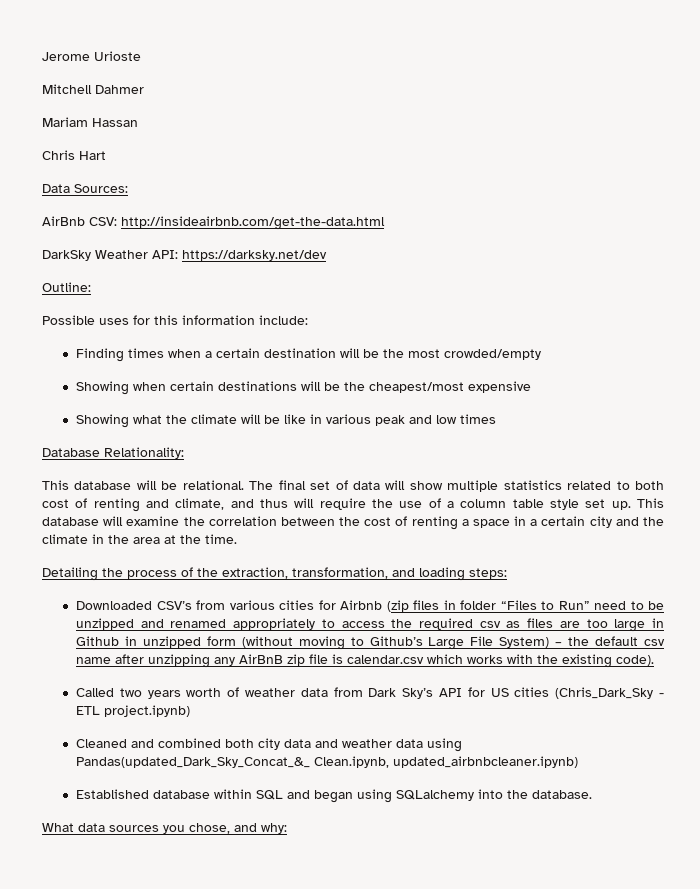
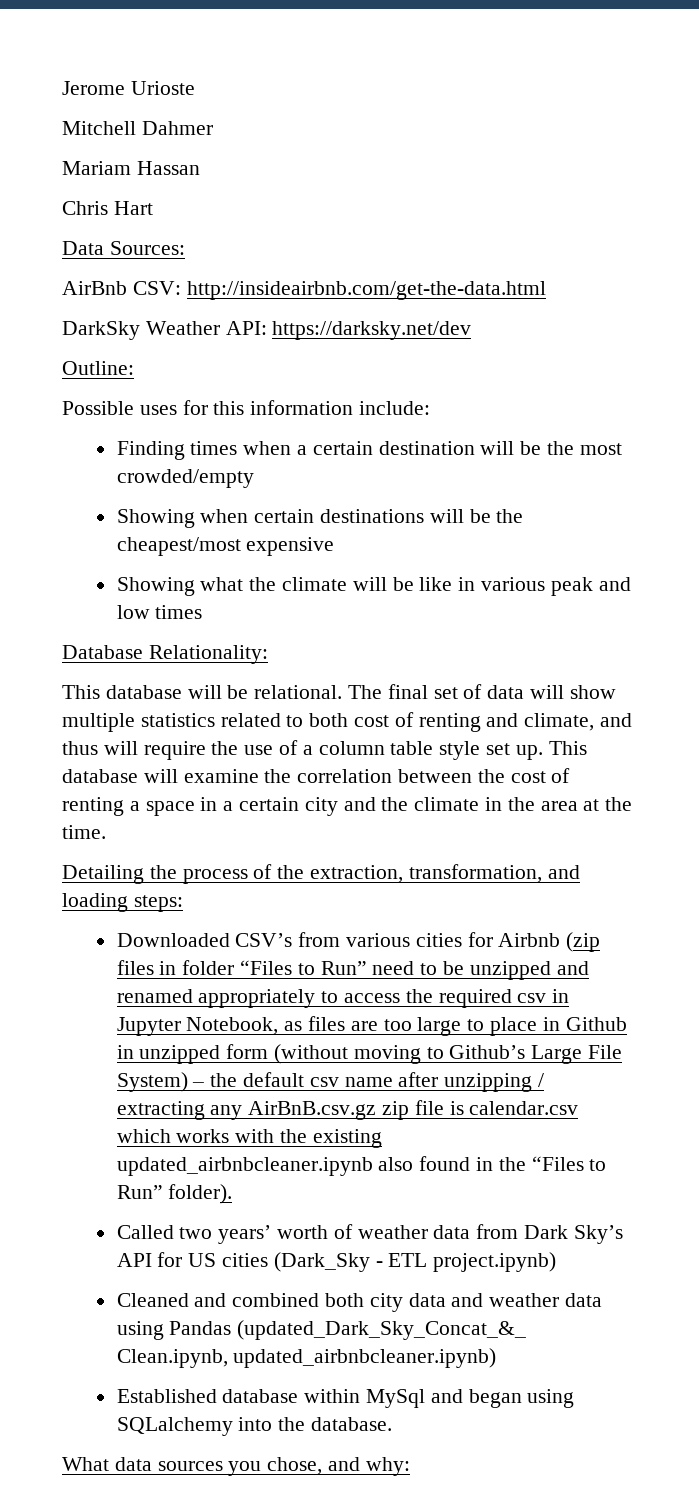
- Downloaded CSV’s from various cities for Airbnb (zip files in folder “Files to Run” need to be unzipped and renamed appropriately to access the required csv as files are too large in Github in unzipped form (without moving to Github’s Large File System) – the default csv name after unzipping any AirBnB zip file is calendar.csv which works with the existing code).
+ Downloaded CSV’s from various cities for Airbnb (zip files in folder “Files to Run” need to be unzipped and renamed appropriately to access the required csv in Jupyter Notebook, as files are too large to place in Github in unzipped form (without moving to Github’s Large File System) – the default csv name after unzipping / extracting any AirBnB.csv.gz zip file is calendar.csv which works with the existing updated_airbnbcleaner.ipynb also found in the “Files to Run” folder).
- Called two years worth of weather data from Dark Sky’s API for US cities (Chris_Dark_Sky - ETL project.ipynb)
+ Called two years’ worth of weather data from Dark Sky’s API for US cities (Dark_Sky - ETL project.ipynb)
- Cleaned and combined both city data and weather data using Pandas(updated_Dark_Sky_Concat_&_ Clean.ipynb, updated_airbnbcleaner.ipynb)
+ Cleaned and combined both city data and weather data using Pandas (updated_Dark_Sky_Concat_&_ Clean.ipynb, updated_airbnbcleaner.ipynb)
- Established database within SQL and began using SQLalchemy into the database.
+ Established database within MySql and began using SQLalchemy into the database.

